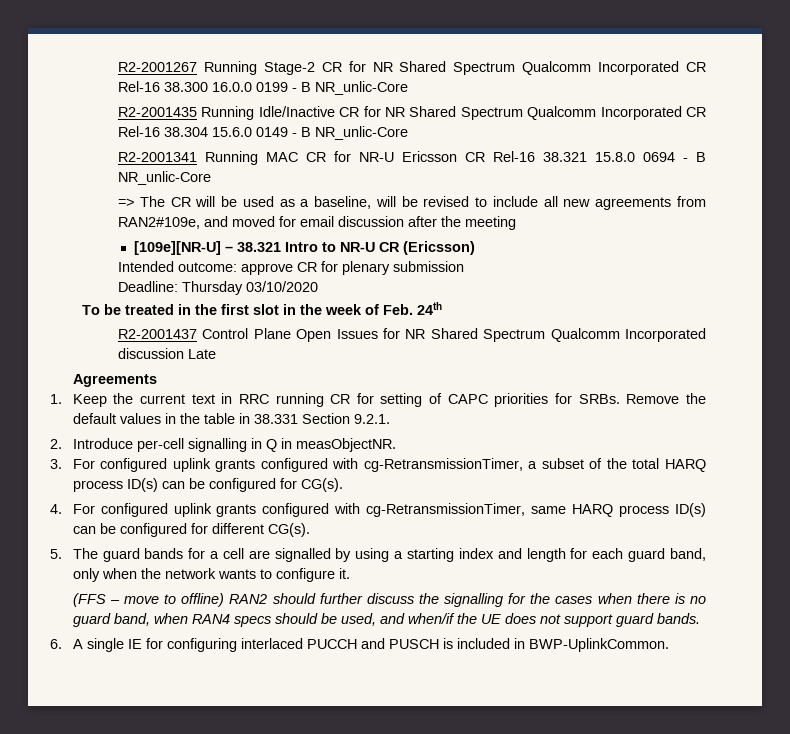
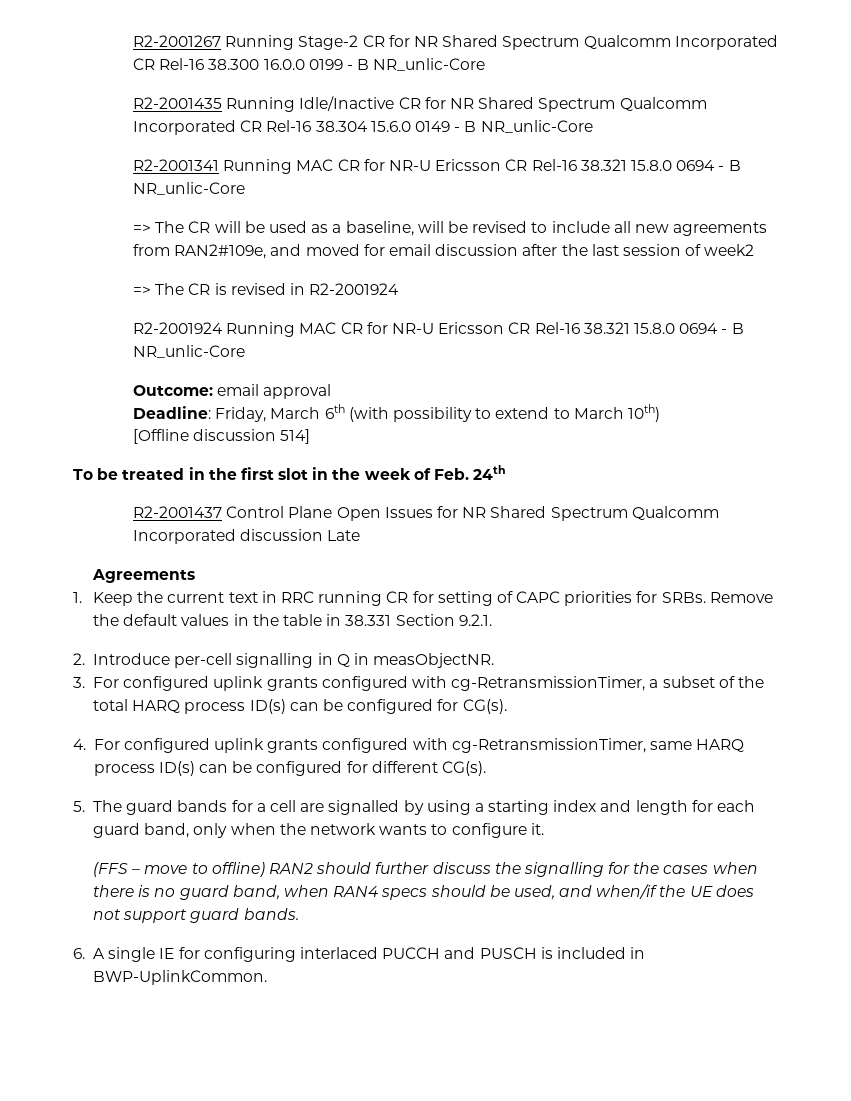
- => The CR will be used as a baseline, will be revised to include all new agreements from RAN2#109e, and moved for email discussion after the meeting
- [109e][NR-U] – 38.321 Intro to NR-U CR (Ericsson)
- Intended outcome: approve CR for plenary submission
- Deadline: Thursday 03/10/2020
+ => The CR will be used as a baseline, will be revised to include all new agreements from RAN2#109e, and moved for email discussion after the last session of week2
+ => The CR is revised in R2-2001924
+ R2-2001924 Running MAC CR for NR-U Ericsson CR Rel-16 38.321 15.8.0 0694 - B NR_unlic-Core
+ Outcome: email approval
+ Deadline: Friday, March 6th (with possibility to extend to March 10th)
+ [Offline discussion 514]

